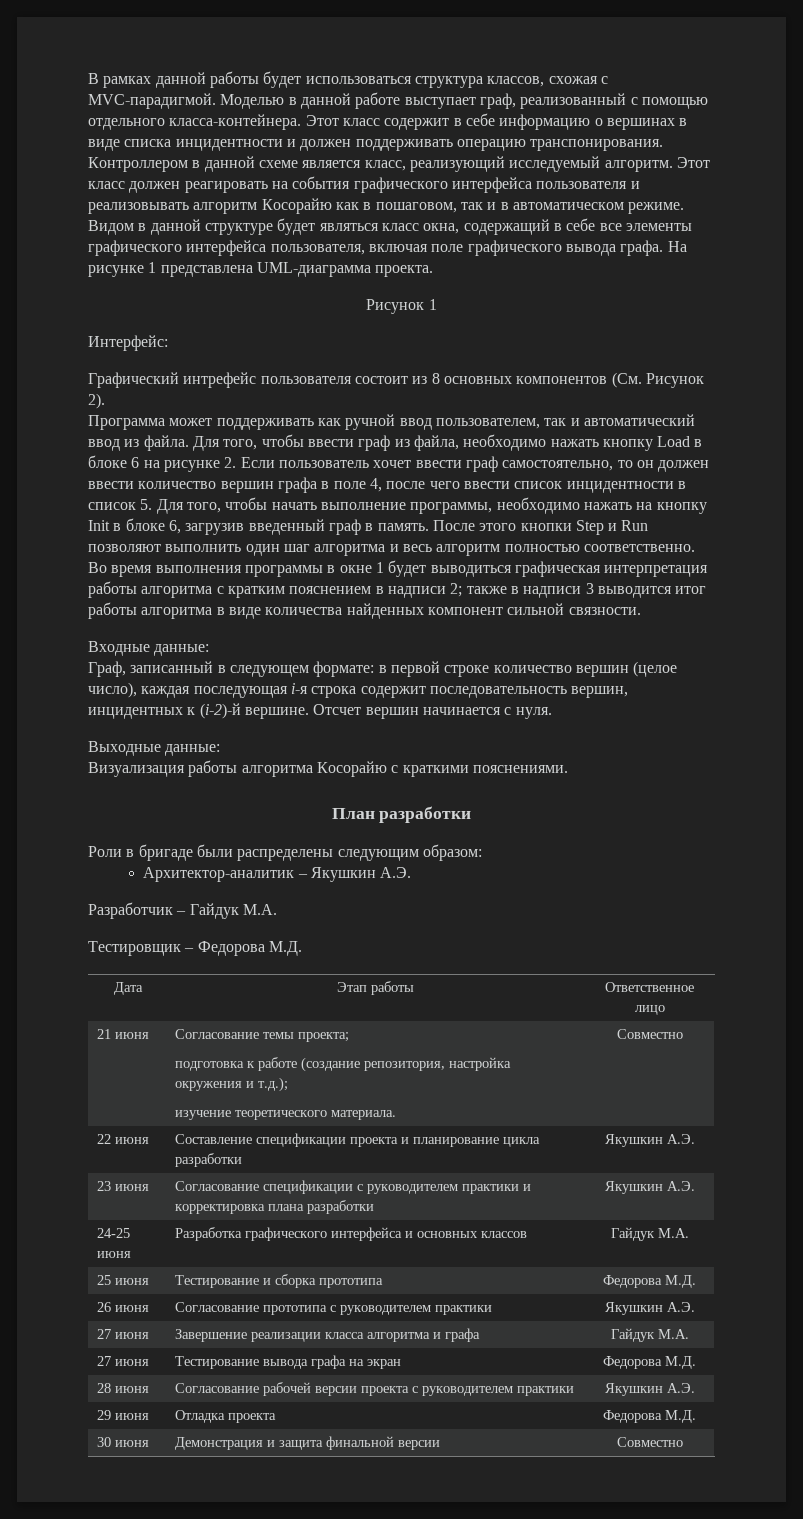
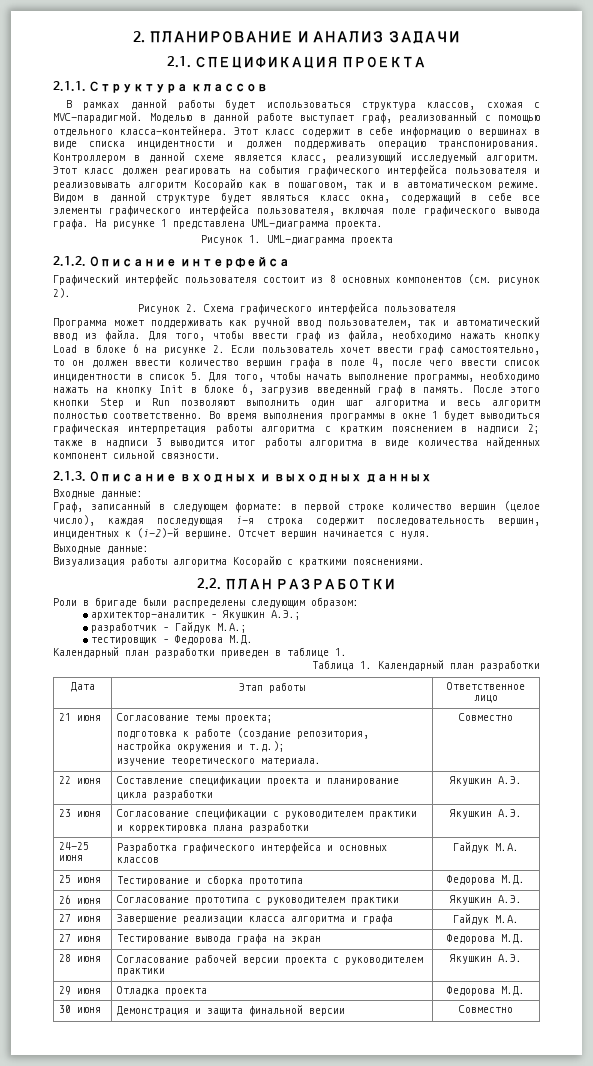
+ 2. ПЛАНИРОВАНИЕ И АНАЛИЗ ЗАДАЧИ
+ 2.1. СПЕЦИФИКАЦИЯ ПРОЕКТА
+ 2.1.1. Структура классов
- Рисунок 1
- Интерфейс:
+ Рисунок 1. UML-диаграмма проекта
+ 2.1.2. Описание интерфейса
- Графический интрефейс пользователя состоит из 8 основных компонентов (См. Рисунок 2).
+ Графический интерфейс пользователя состоит из 8 основных компонентов (см. рисунок 2).
+ Рисунок 2. Схема графического интерфейса пользователя
+ 2.1.3. Описание входных и выходных данных
- План разработки
+ 2.2. ПЛАН РАЗРАБОТКИ
- Архитектор-аналитик – Якушкин А.Э.
- Разработчик – Гайдук М.А.
- Тестировщик – Федорова М.Д.
+ архитектор-аналитик – Якушкин А.Э.;
+ разработчик – Гайдук М.А.;
+ тестировщик – Федорова М.Д.
+ Календарный план разработки приведен в таблице 1.
+ Таблица 1. Календарный план разработки

